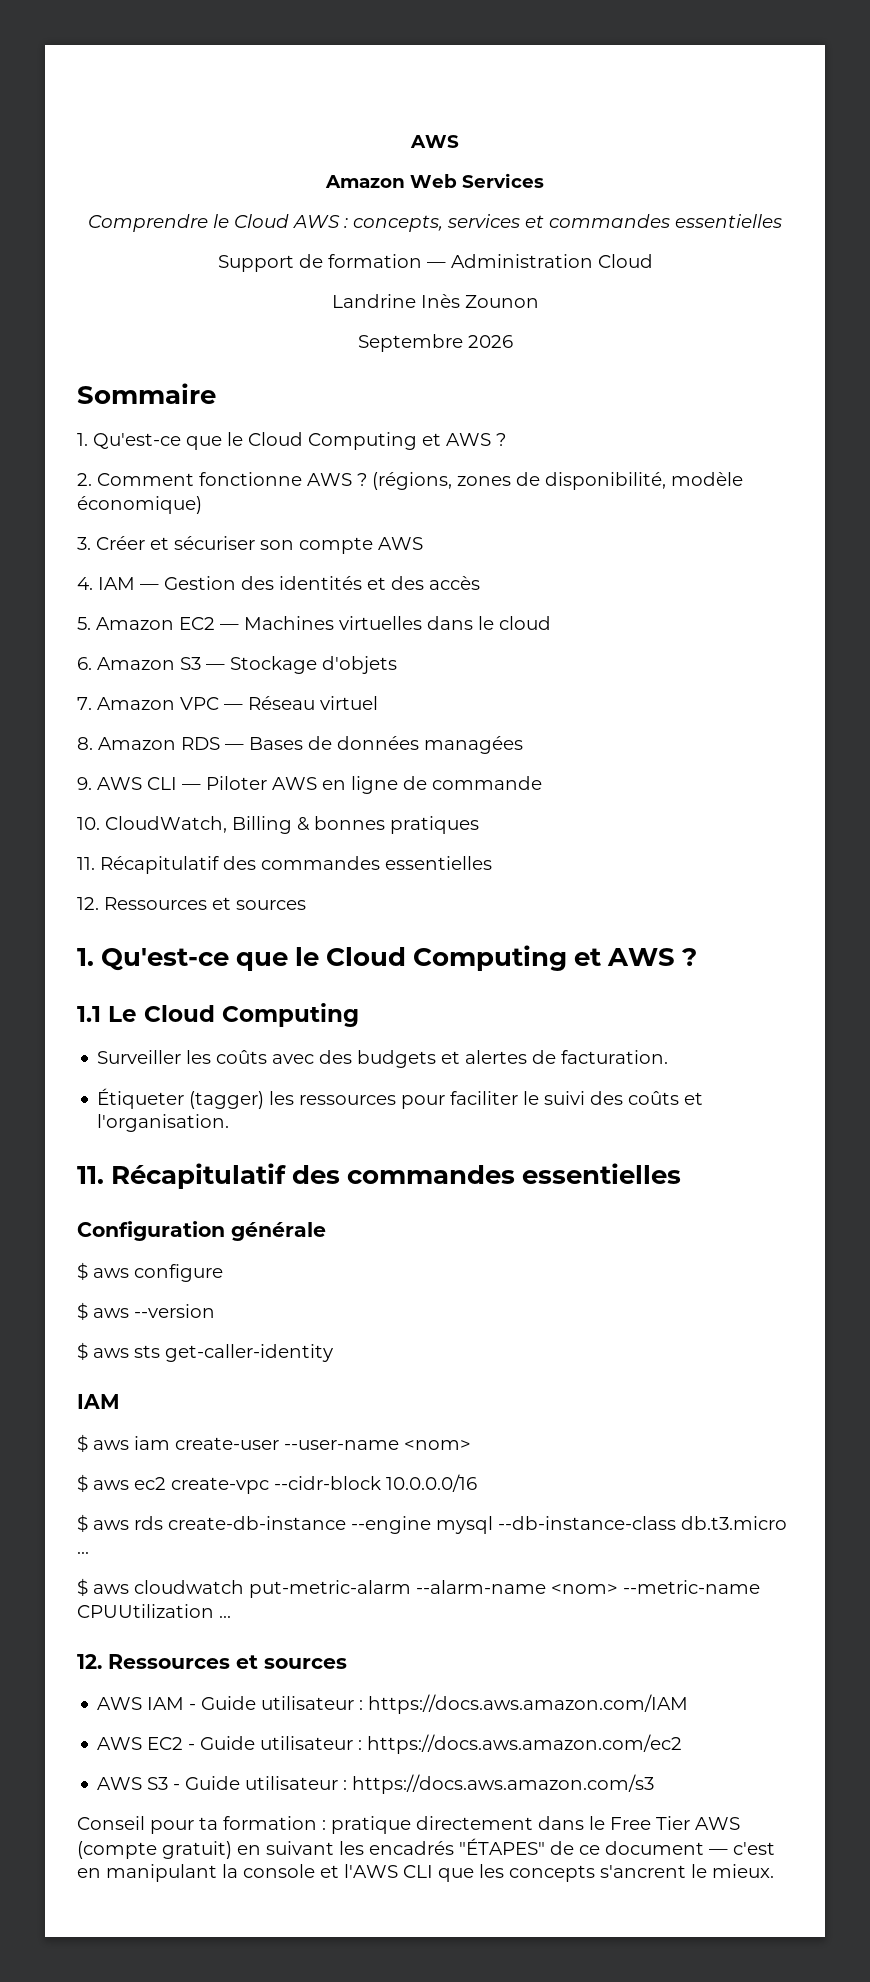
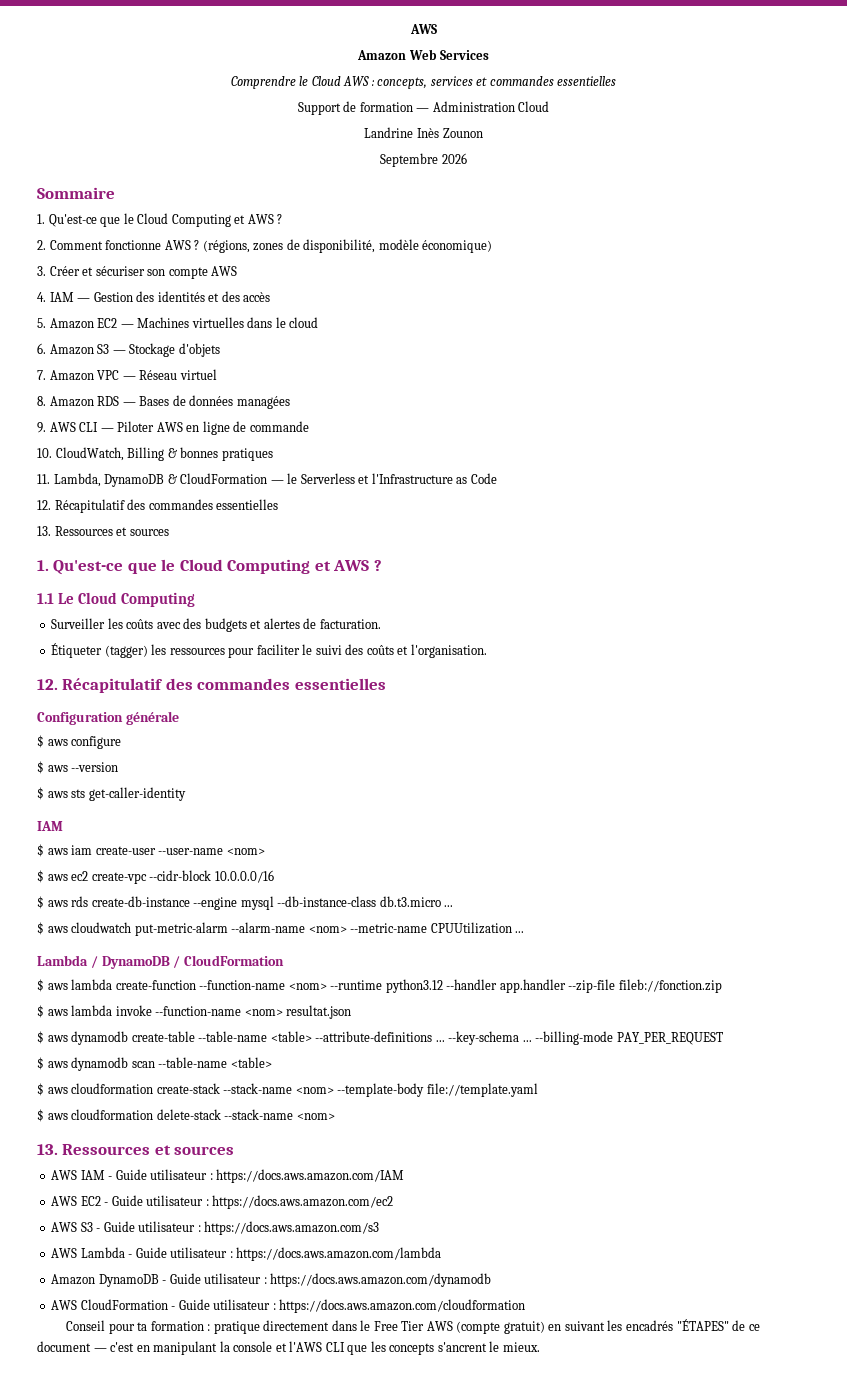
  10. CloudWatch, Billing & bonnes pratiques
- 11. Récapitulatif des commandes essentielles
- 12. Ressources et sources
+ 11. Lambda, DynamoDB & CloudFormation — le Serverless et l'Infrastructure as Code
+ 12. Récapitulatif des commandes essentielles
+ 13. Ressources et sources
  Étiqueter (tagger) les ressources pour faciliter le suivi des coûts et l'organisation.
- 11. Récapitulatif des commandes essentielles
+ 12. Récapitulatif des commandes essentielles
  $ aws cloudwatch put-metric-alarm --alarm-name <nom> --metric-name CPUUtilization ...
- 12. Ressources et sources
+ Lambda / DynamoDB / CloudFormation
+ $ aws lambda create-function --function-name <nom> --runtime python3.12 --handler app.handler --zip-file fileb://fonction.zip
+ $ aws lambda invoke --function-name <nom> resultat.json
+ $ aws dynamodb create-table --table-name <table> --attribute-definitions ... --key-schema ... --billing-mode PAY_PER_REQUEST
+ $ aws dynamodb scan --table-name <table>
+ $ aws cloudformation create-stack --stack-name <nom> --template-body file://template.yaml
+ $ aws cloudformation delete-stack --stack-name <nom>
+ 13. Ressources et sources
+ AWS Lambda - Guide utilisateur : https://docs.aws.amazon.com/lambda
+ Amazon DynamoDB - Guide utilisateur : https://docs.aws.amazon.com/dynamodb
+ AWS CloudFormation - Guide utilisateur : https://docs.aws.amazon.com/cloudformation

